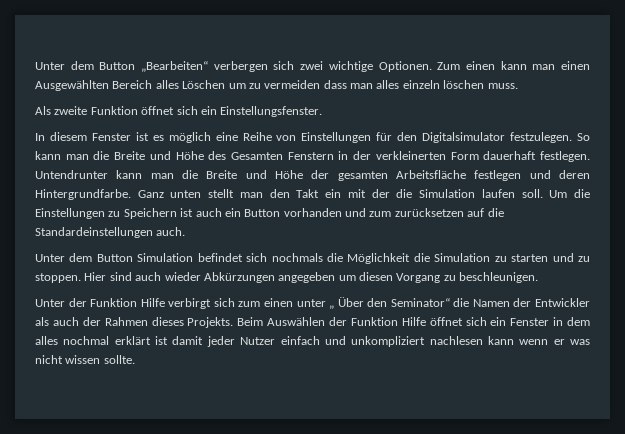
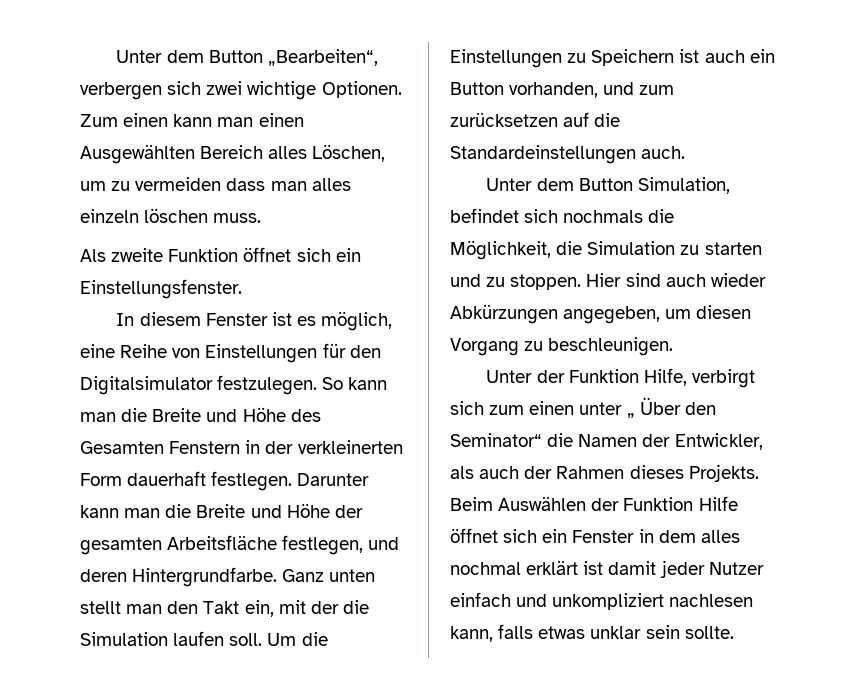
- Unter dem Button „Bearbeiten“ verbergen sich zwei wichtige Optionen.
+ Unter dem Button „Bearbeiten“, verbergen sich zwei wichtige Optionen.
- Zum einen kann man einen Ausgewählten Bereich alles Löschen um zu vermeiden dass man alles einzeln löschen muss.
+ Zum einen kann man einen Ausgewählten Bereich alles Löschen, um zu vermeiden dass man alles einzeln löschen muss.
- In diesem Fenster ist es möglich eine Reihe von Einstellungen für den Digitalsimulator festzulegen.
+ In diesem Fenster ist es möglich, eine Reihe von Einstellungen für den Digitalsimulator festzulegen.
- Untendrunter kann man die Breite und Höhe der gesamten Arbeitsfläche festlegen und deren Hintergrundfarbe.
+ Darunter kann man die Breite und Höhe der gesamten Arbeitsfläche festlegen, und deren Hintergrundfarbe.
- Ganz unten stellt man den Takt ein mit der die Simulation laufen soll.
+ Ganz unten stellt man den Takt ein, mit der die Simulation laufen soll.
- Um die Einstellungen zu Speichern ist auch ein Button vorhanden und zum zurücksetzen auf die Standardeinstellungen auch.
+ Um die Einstellungen zu Speichern ist auch ein Button vorhanden, und zum zurücksetzen auf die Standardeinstellungen auch.
- Unter dem Button Simulation befindet sich nochmals die Möglichkeit die Simulation zu starten und zu stoppen.
+ Unter dem Button Simulation, befindet sich nochmals die Möglichkeit, die Simulation zu starten und zu stoppen.
- Hier sind auch wieder Abkürzungen angegeben um diesen Vorgang zu beschleunigen.
+ Hier sind auch wieder Abkürzungen angegeben, um diesen Vorgang zu beschleunigen.
- Unter der Funktion Hilfe verbirgt sich zum einen unter „ Über den Seminator“ die Namen der Entwickler als auch der Rahmen dieses Projekts.
+ Unter der Funktion Hilfe, verbirgt sich zum einen unter „ Über den Seminator“ die Namen der Entwickler, als auch der Rahmen dieses Projekts.
- Beim Auswählen der Funktion Hilfe öffnet sich ein Fenster in dem alles nochmal erklärt ist damit jeder Nutzer einfach und unkompliziert nachlesen kann wenn er was nicht wissen sollte.
+ Beim Auswählen der Funktion Hilfe öffnet sich ein Fenster in dem alles nochmal erklärt ist damit jeder Nutzer einfach und unkompliziert nachlesen kann, falls etwas unklar sein sollte.

